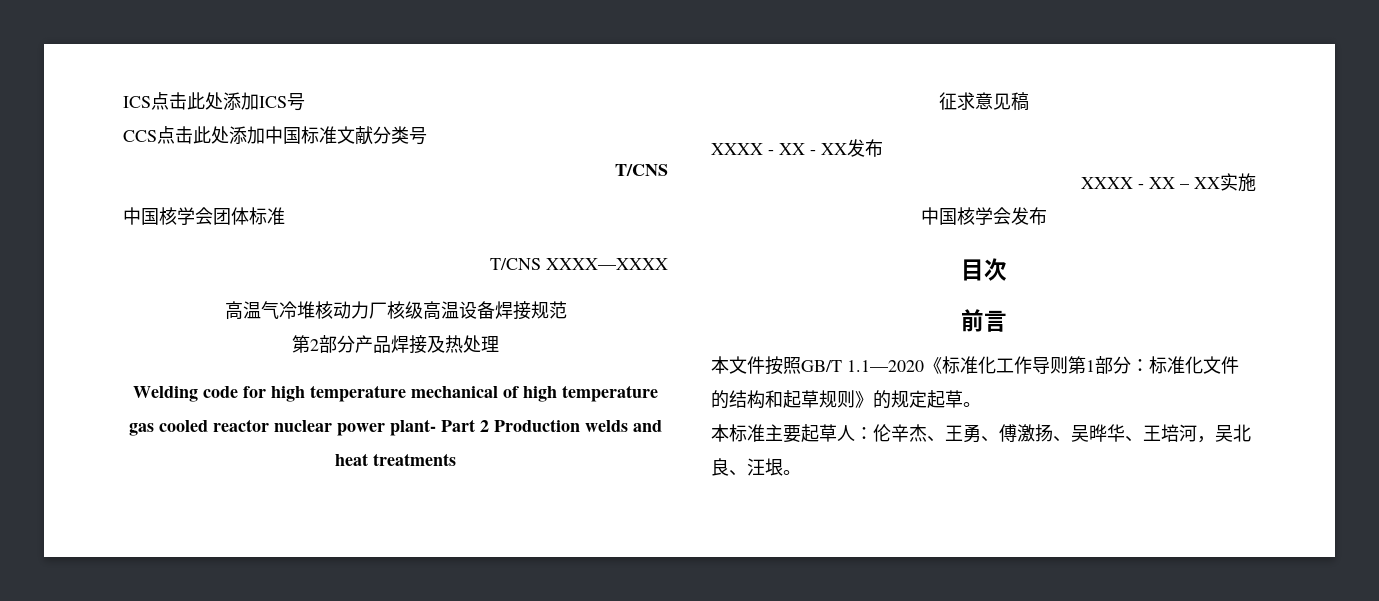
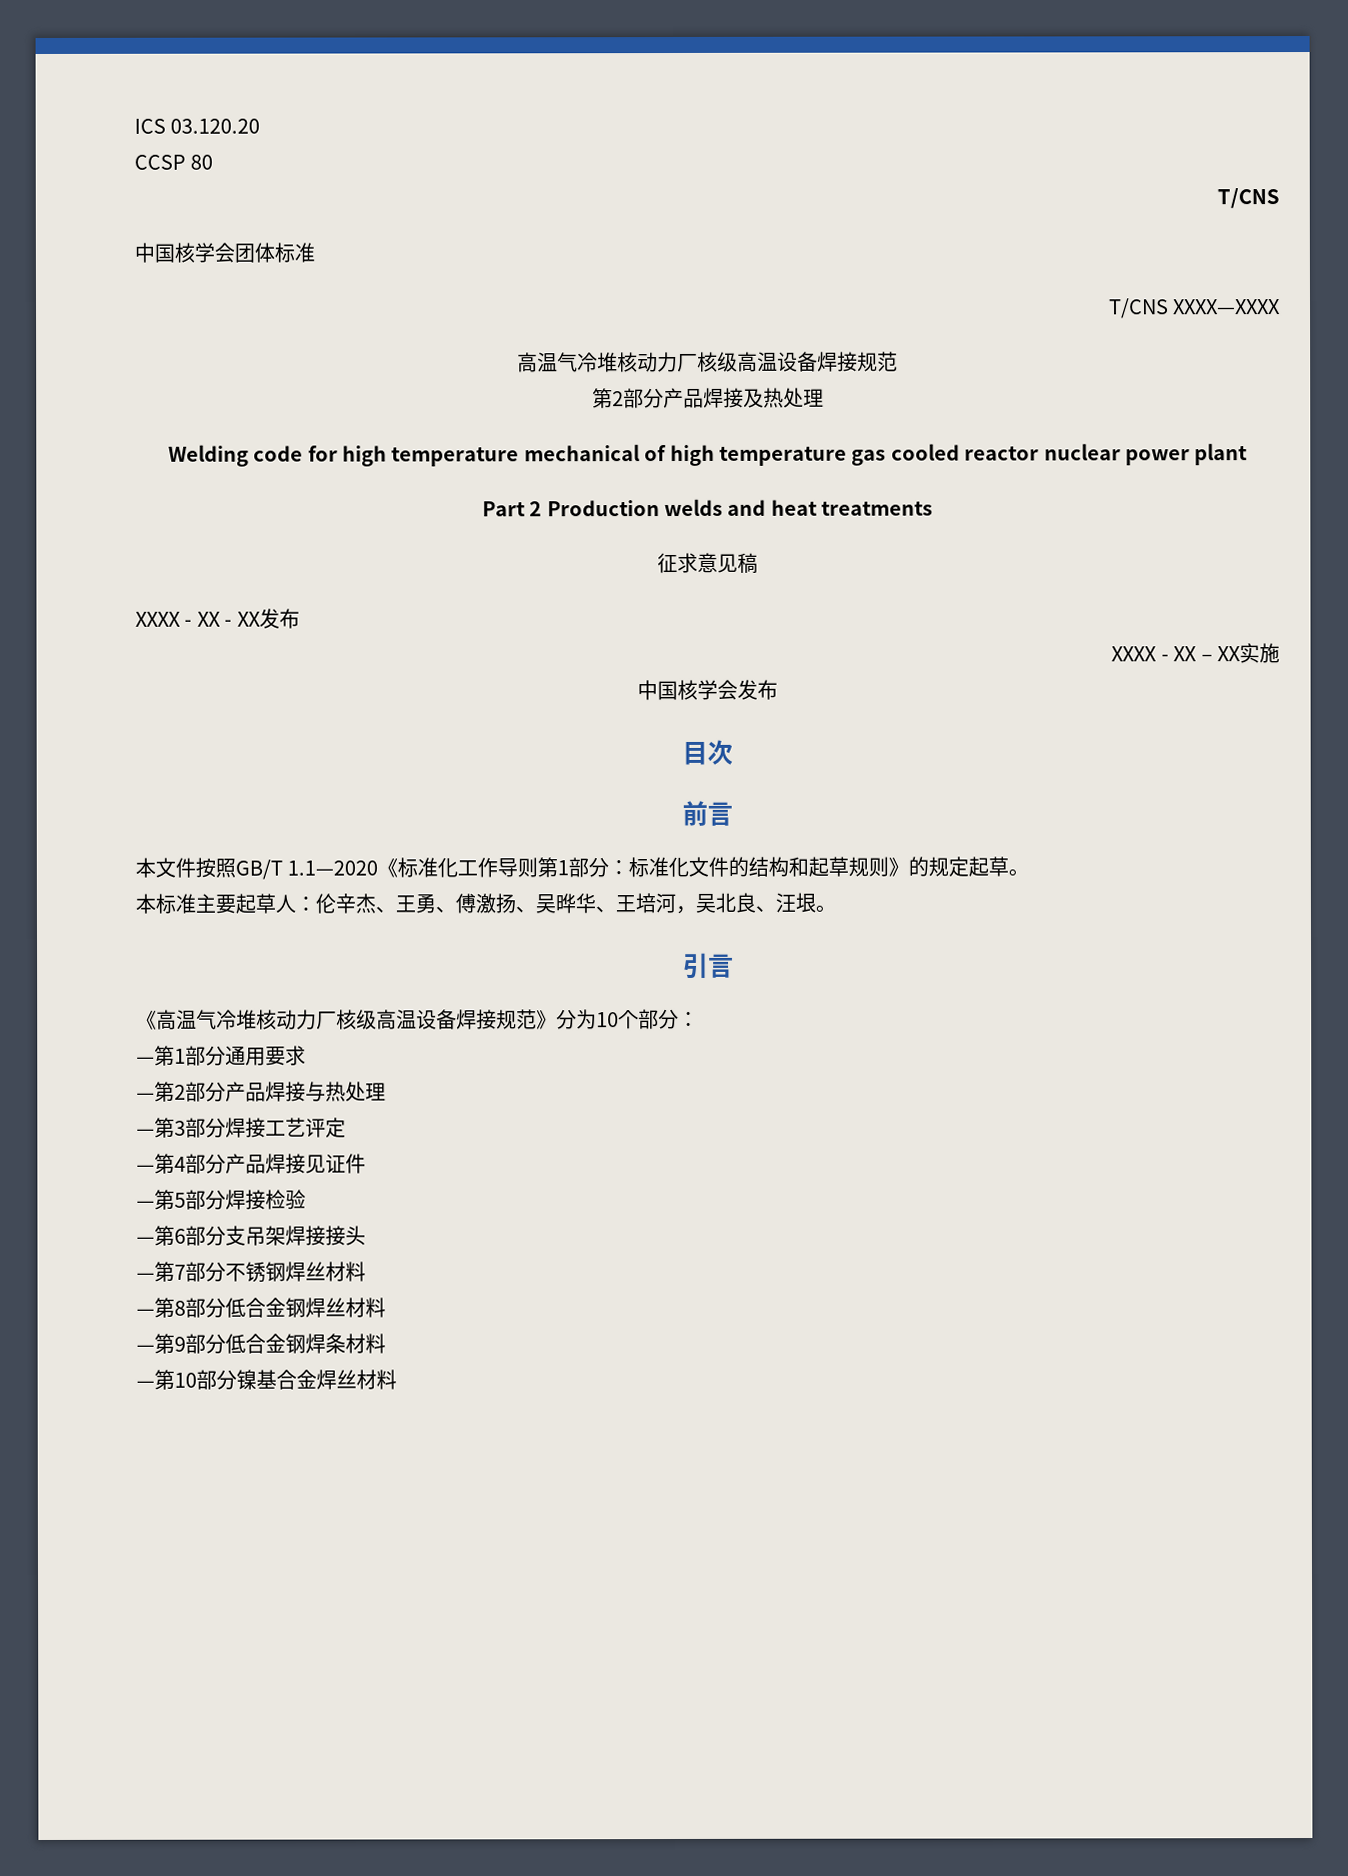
- ICS点击此处添加ICS号
- CCS点击此处添加中国标准文献分类号
+ ICS 03.120.20
+ CCSP 80
- Welding code for high temperature mechanical of high temperature gas cooled reactor nuclear power plant- Part 2 Production welds and heat treatments
+ Welding code for high temperature mechanical of high temperature gas cooled reactor nuclear power plant
+ Part 2 Production welds and heat treatments
+ 引言
+ 《高温气冷堆核动力厂核级高温设备焊接规范》分为10个部分：
+ —第1部分通用要求
+ —第2部分产品焊接与热处理
+ —第3部分焊接工艺评定
+ —第4部分产品焊接见证件
+ —第5部分焊接检验
+ —第6部分支吊架焊接接头
+ —第7部分不锈钢焊丝材料
+ —第8部分低合金钢焊丝材料
+ —第9部分低合金钢焊条材料
+ —第10部分镍基合金焊丝材料

